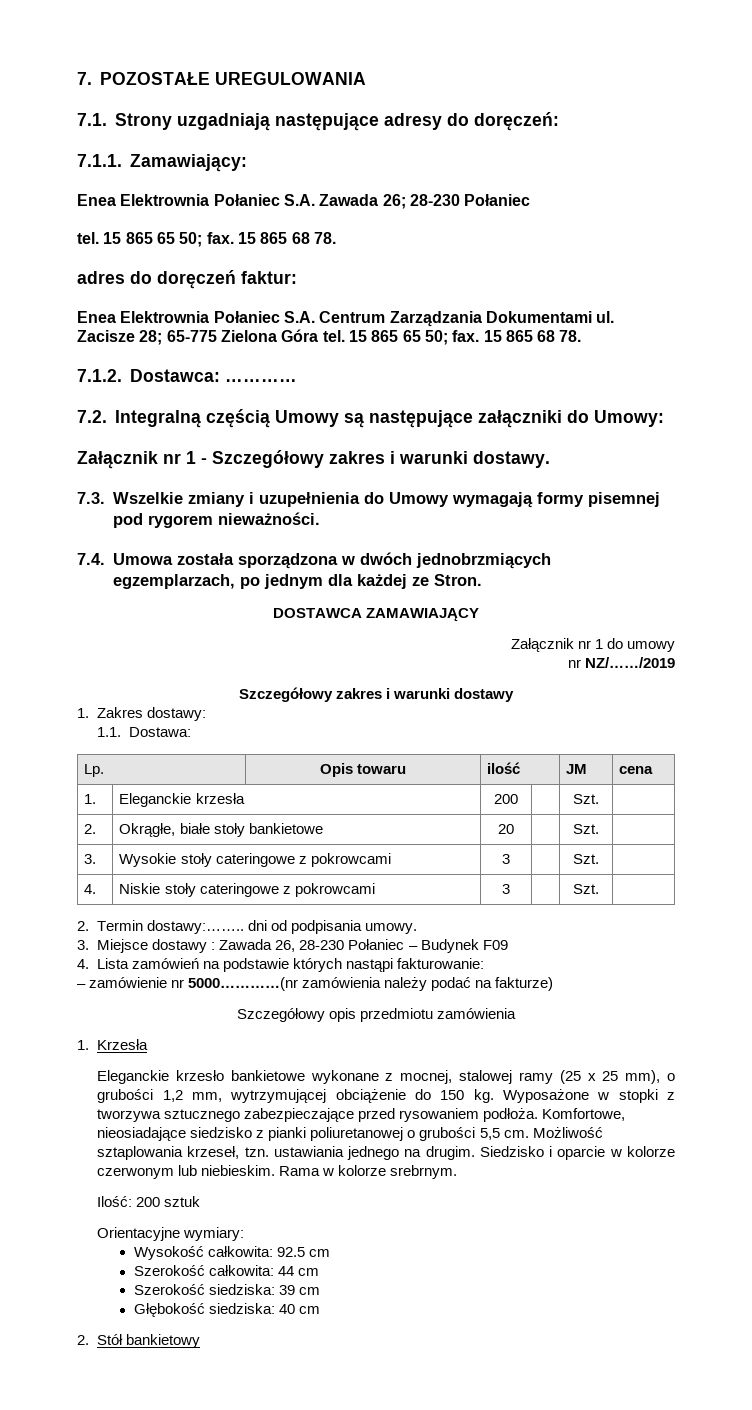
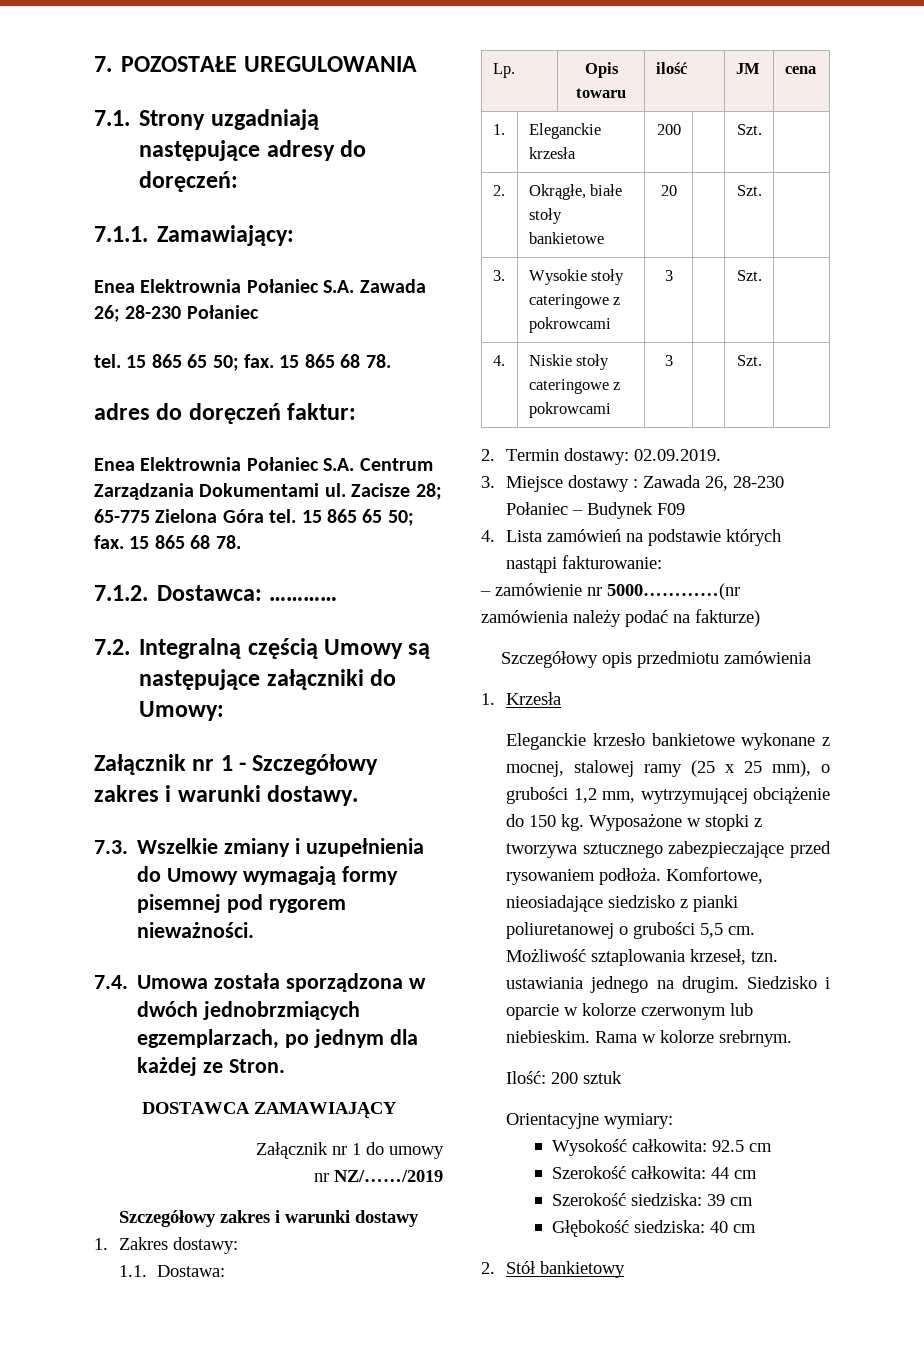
- 2. Termin dostawy:…….. dni od podpisania umowy.
+ 2. Termin dostawy: 02.09.2019.

